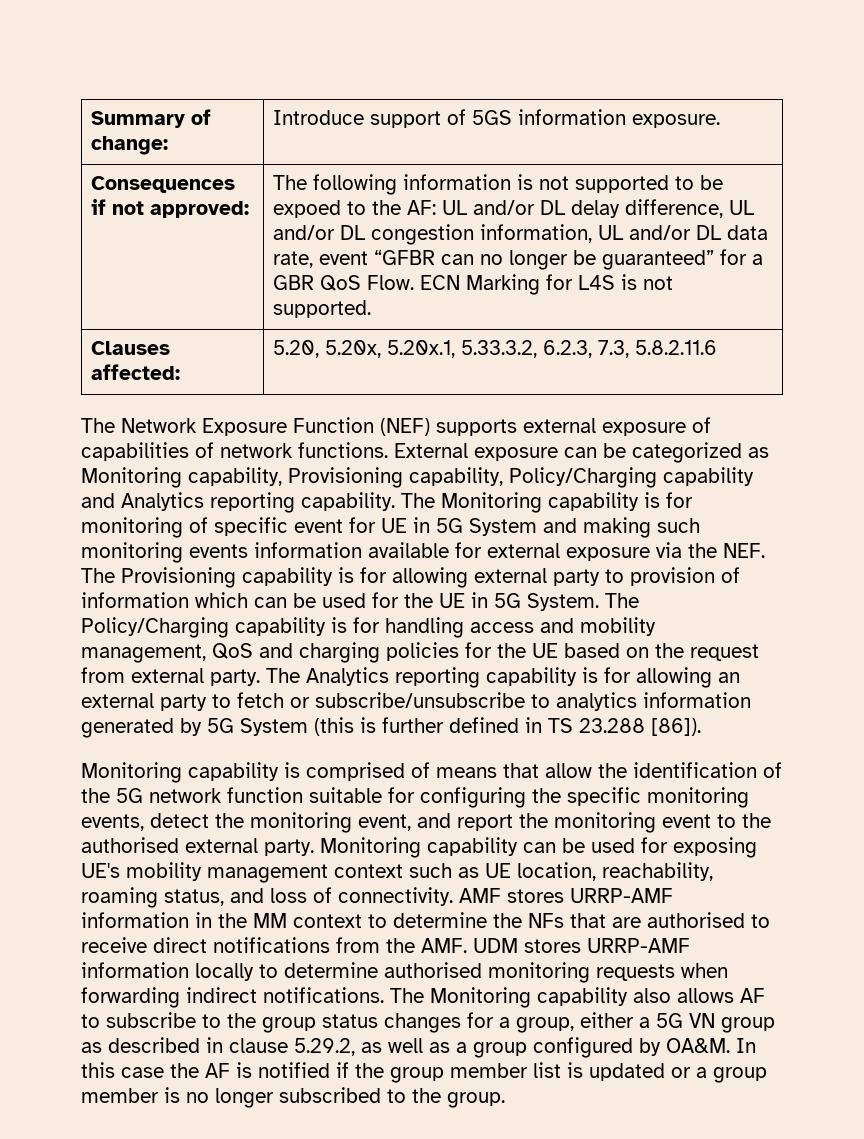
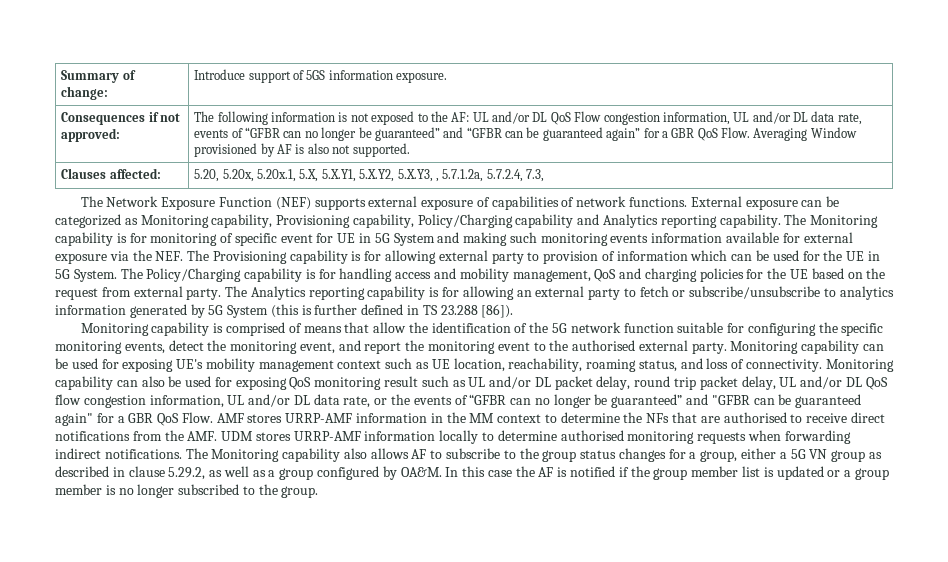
- The following information is not supported to be expoed to the AF: UL and/or DL delay difference, UL and/or DL congestion information, UL and/or DL data rate, event “GFBR can no longer be guaranteed” for a GBR QoS Flow. ECN Marking for L4S is not supported.
+ The following information is not exposed to the AF: UL and/or DL QoS Flow congestion information, UL and/or DL data rate, events of “GFBR can no longer be guaranteed” and “GFBR can be guaranteed again” for a GBR QoS Flow. Averaging Window provisioned by AF is also not supported.
- Clauses affected: | 5.20, 5.20x, 5.20x.1, 5.33.3.2, 6.2.3, 7.3, 5.8.2.11.6
+ Clauses affected: | 5.20, 5.20x, 5.20x.1, 5.X, 5.X.Y1, 5.X.Y2, 5.X.Y3, , 5.7.1.2a, 5.7.2.4, 7.3,
+ Monitoring capability can also be used for exposing QoS monitoring result such as UL and/or DL packet delay, round trip packet delay, UL and/or DL QoS flow congestion information, UL and/or DL data rate, or the events of “GFBR can no longer be guaranteed” and "GFBR can be guaranteed again" for a GBR QoS Flow.

